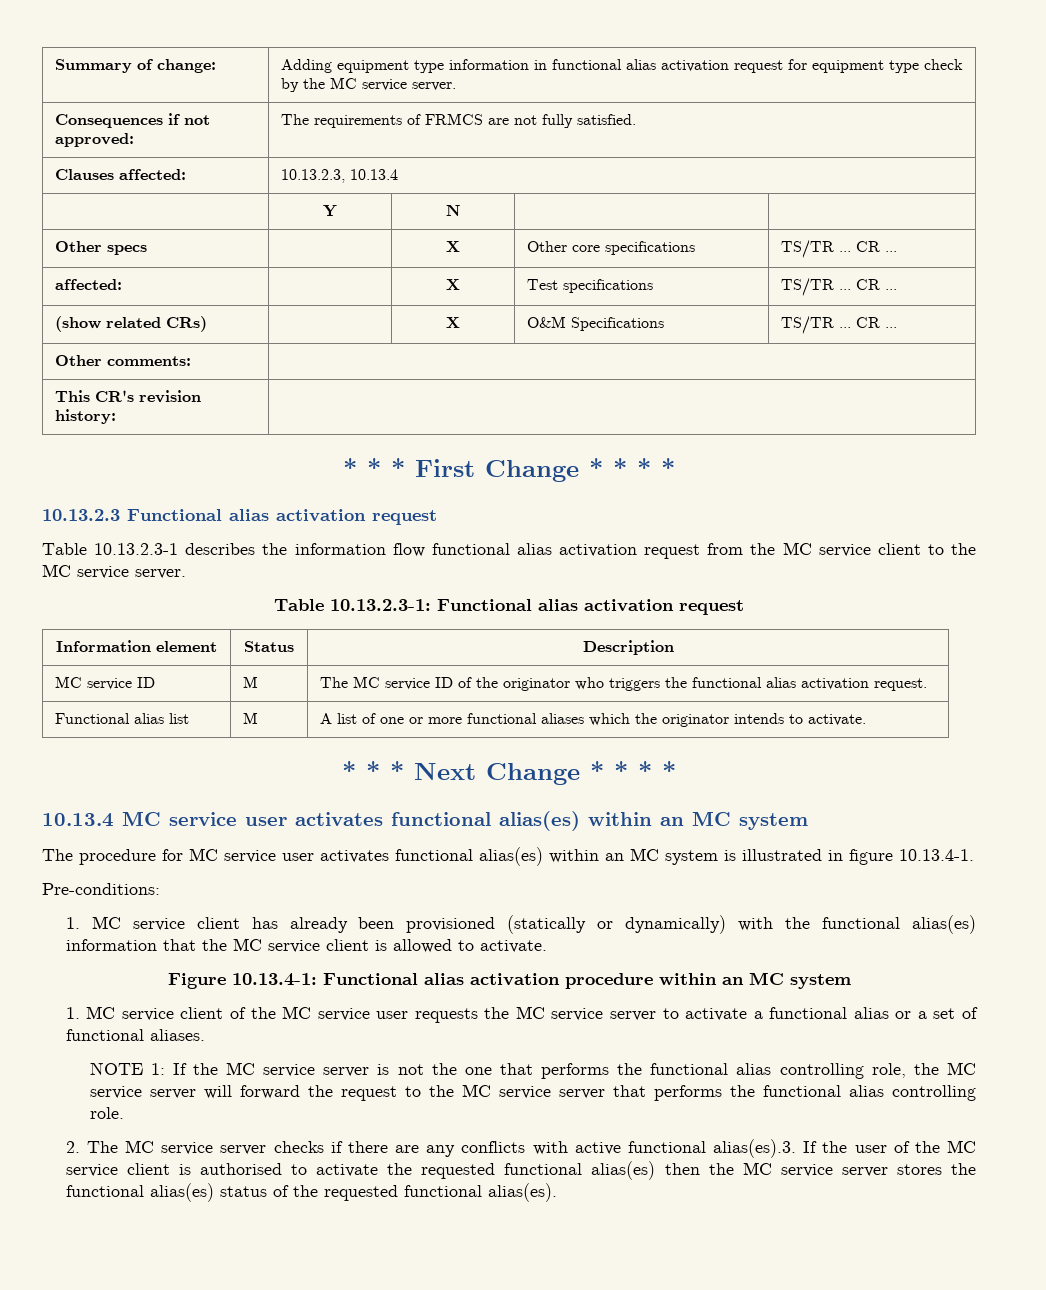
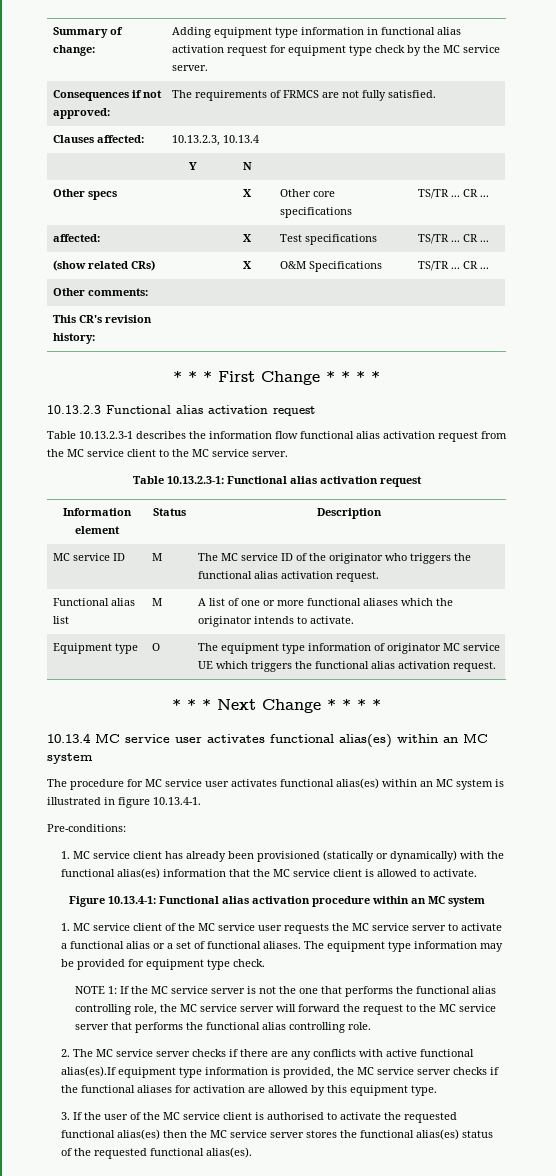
+ Equipment type | O | The equipment type information of originator MC service UE which triggers the functional alias activation request.
+ The equipment type information may be provided for equipment type check.
- 2. The MC service server checks if there are any conflicts with active functional alias(es).3. If the user of the MC service client is authorised to activate the requested functional alias(es) then the MC service server stores the functional alias(es) status of the requested functional alias(es).
+ 2. The MC service server checks if there are any conflicts with active functional alias(es).If equipment type information is provided, the MC service server checks if the functional aliases for activation are allowed by this equipment type.
+ 3. If the user of the MC service client is authorised to activate the requested functional alias(es) then the MC service server stores the functional alias(es) status of the requested functional alias(es).

